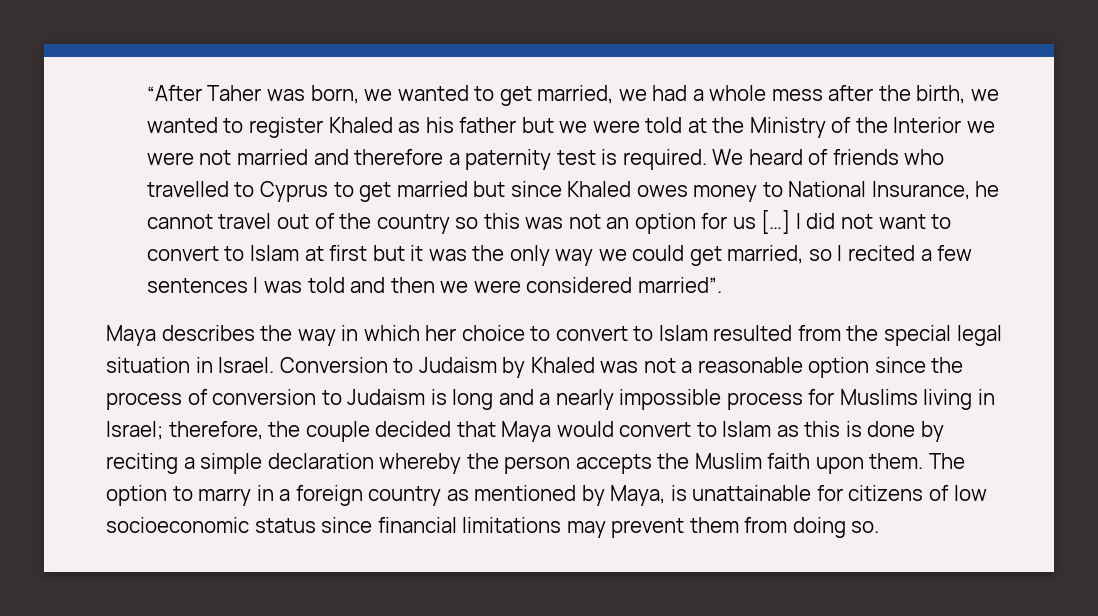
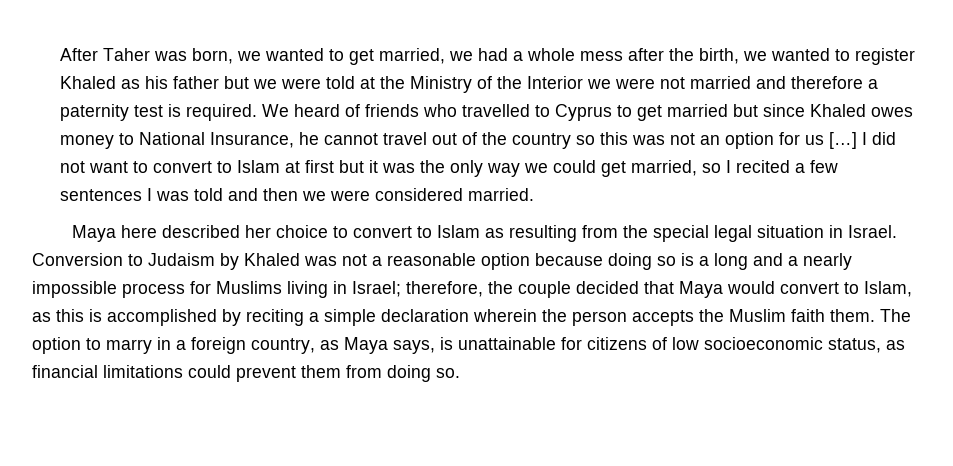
- “After Taher was born, we wanted to get married, we had a whole mess after the birth, we wanted to register Khaled as his father but we were told at the Ministry of the Interior we were not married and therefore a paternity test is required.
+ After Taher was born, we wanted to get married, we had a whole mess after the birth, we wanted to register Khaled as his father but we were told at the Ministry of the Interior we were not married and therefore a paternity test is required.
- I did not want to convert to Islam at first but it was the only way we could get married, so I recited a few sentences I was told and then we were considered married”.
- Maya describes the way in which her choice to convert to Islam resulted from the special legal situation in Israel.
+ I did not want to convert to Islam at first but it was the only way we could get married, so I recited a few sentences I was told and then we were considered married.
+ Maya here described her choice to convert to Islam as resulting from the special legal situation in Israel.
- Conversion to Judaism by Khaled was not a reasonable option since the process of conversion to Judaism is long and a nearly impossible process for Muslims living in Israel; therefore, the couple decided that Maya would convert to Islam as this is done by reciting a simple declaration whereby the person accepts the Muslim faith upon them.
+ Conversion to Judaism by Khaled was not a reasonable option because doing so is a long and a nearly impossible process for Muslims living in Israel; therefore, the couple decided that Maya would convert to Islam, as this is accomplished by reciting a simple declaration wherein the person accepts the Muslim faith them.
- The option to marry in a foreign country as mentioned by Maya, is unattainable for citizens of low socioeconomic status since financial limitations may prevent them from doing so.
+ The option to marry in a foreign country, as Maya says, is unattainable for citizens of low socioeconomic status, as financial limitations could prevent them from doing so.

